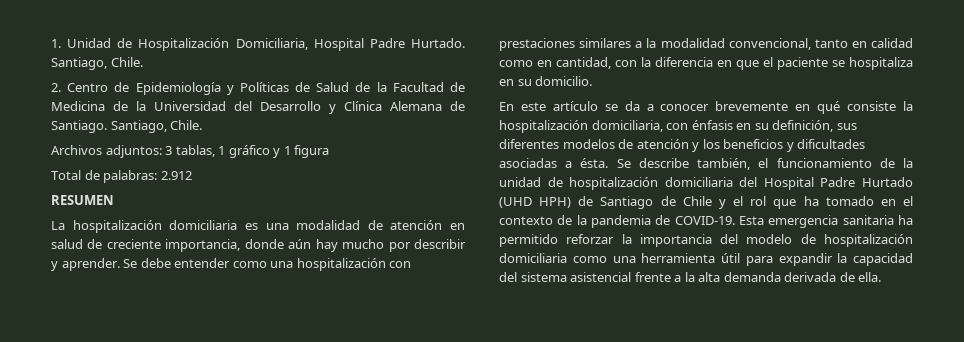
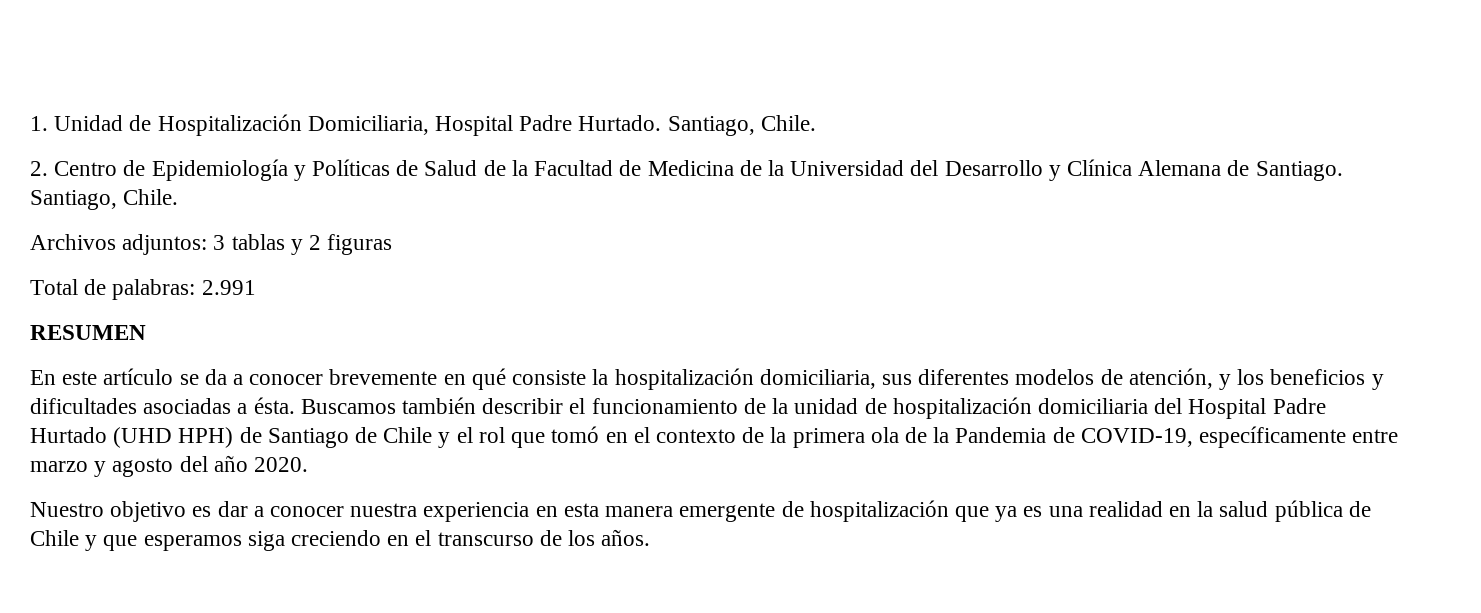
- Archivos adjuntos: 3 tablas, 1 gráfico y 1 figura
+ Archivos adjuntos: 3 tablas y 2 figuras
- Total de palabras: 2.912
+ Total de palabras: 2.991
- La hospitalización domiciliaria es una modalidad de atención en salud de creciente importancia, donde aún hay mucho por describir y aprender. Se debe entender como una hospitalización con prestaciones similares a la modalidad convencional, tanto en calidad como en cantidad, con la diferencia en que el paciente se hospitaliza en su domicilio.
- En este artículo se da a conocer brevemente en qué consiste la hospitalización domiciliaria, con énfasis en su definición, sus diferentes modelos de atención y los beneficios y dificultades asociadas a ésta.
+ En este artículo se da a conocer brevemente en qué consiste la hospitalización domiciliaria, sus diferentes modelos de atención, y los beneficios y dificultades asociadas a ésta.
- Se describe también, el funcionamiento de la unidad de hospitalización domiciliaria del Hospital Padre Hurtado (UHD HPH) de Santiago de Chile y el rol que ha tomado en el contexto de la pandemia de COVID-19. Esta emergencia sanitaria ha permitido reforzar la importancia del modelo de hospitalización domiciliaria como una herramienta útil para expandir la capacidad del sistema asistencial frente a la alta demanda derivada de ella.
+ Buscamos también describir el funcionamiento de la unidad de hospitalización domiciliaria del Hospital Padre Hurtado (UHD HPH) de Santiago de Chile y el rol que tomó en el contexto de la primera ola de la Pandemia de COVID-19, específicamente entre marzo y agosto del año 2020.
+ Nuestro objetivo es dar a conocer nuestra experiencia en esta manera emergente de hospitalización que ya es una realidad en la salud pública de Chile y que esperamos siga creciendo en el transcurso de los años.

